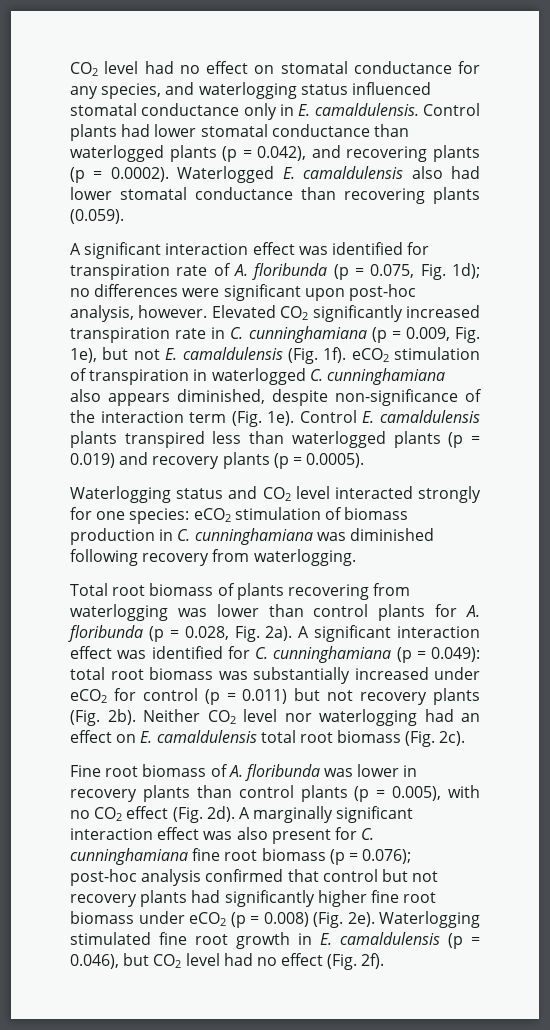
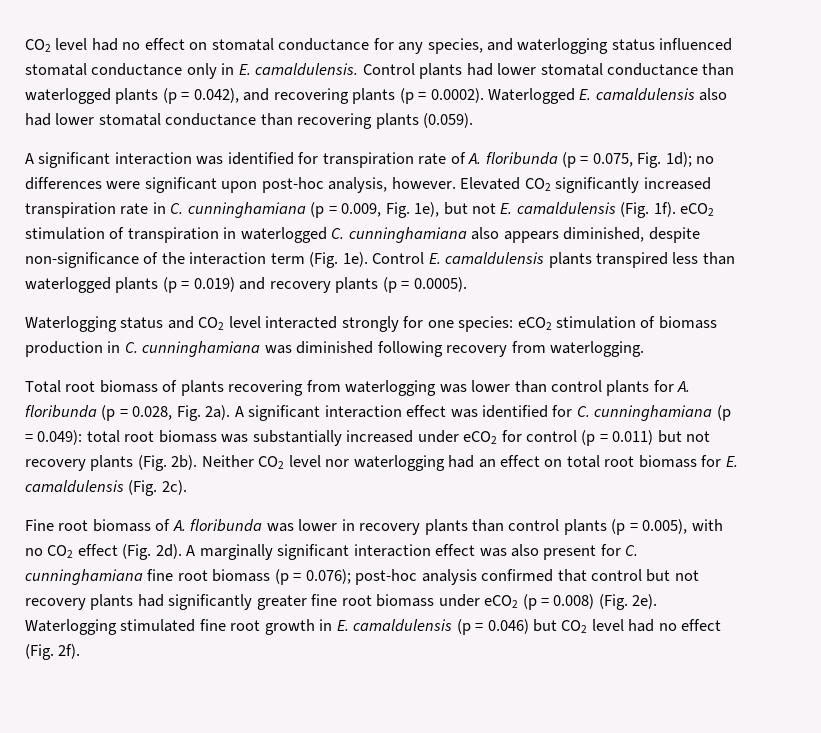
- A significant interaction effect was identified for transpiration rate of A. floribunda (p = 0.075, Fig. 1d); no differences were significant upon post-hoc analysis, however.
+ A significant interaction was identified for transpiration rate of A. floribunda (p = 0.075, Fig. 1d); no differences were significant upon post-hoc analysis, however.
- Neither CO2 level nor waterlogging had an effect on E. camaldulensis total root biomass (Fig. 2c).
+ Neither CO2 level nor waterlogging had an effect on total root biomass for E. camaldulensis (Fig. 2c).
- A marginally significant interaction effect was also present for C. cunninghamiana fine root biomass (p = 0.076); post-hoc analysis confirmed that control but not recovery plants had significantly higher fine root biomass under eCO2 (p = 0.008) (Fig. 2e).
+ A marginally significant interaction effect was also present for C. cunninghamiana fine root biomass (p = 0.076); post-hoc analysis confirmed that control but not recovery plants had significantly greater fine root biomass under eCO2 (p = 0.008) (Fig. 2e).
- Waterlogging stimulated fine root growth in E. camaldulensis (p = 0.046), but CO2 level had no effect (Fig. 2f).
+ Waterlogging stimulated fine root growth in E. camaldulensis (p = 0.046) but CO2 level had no effect (Fig. 2f).

